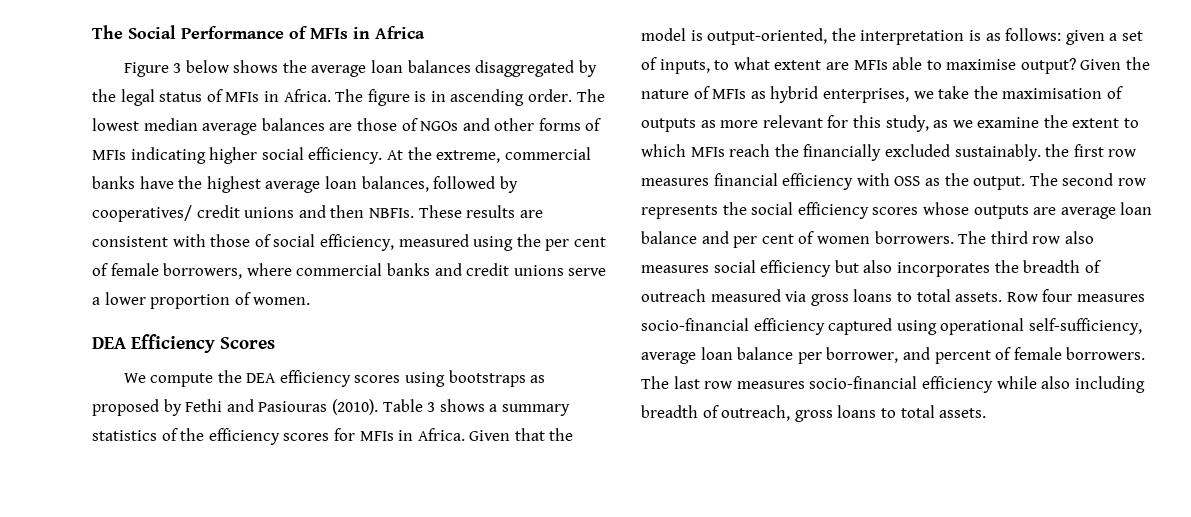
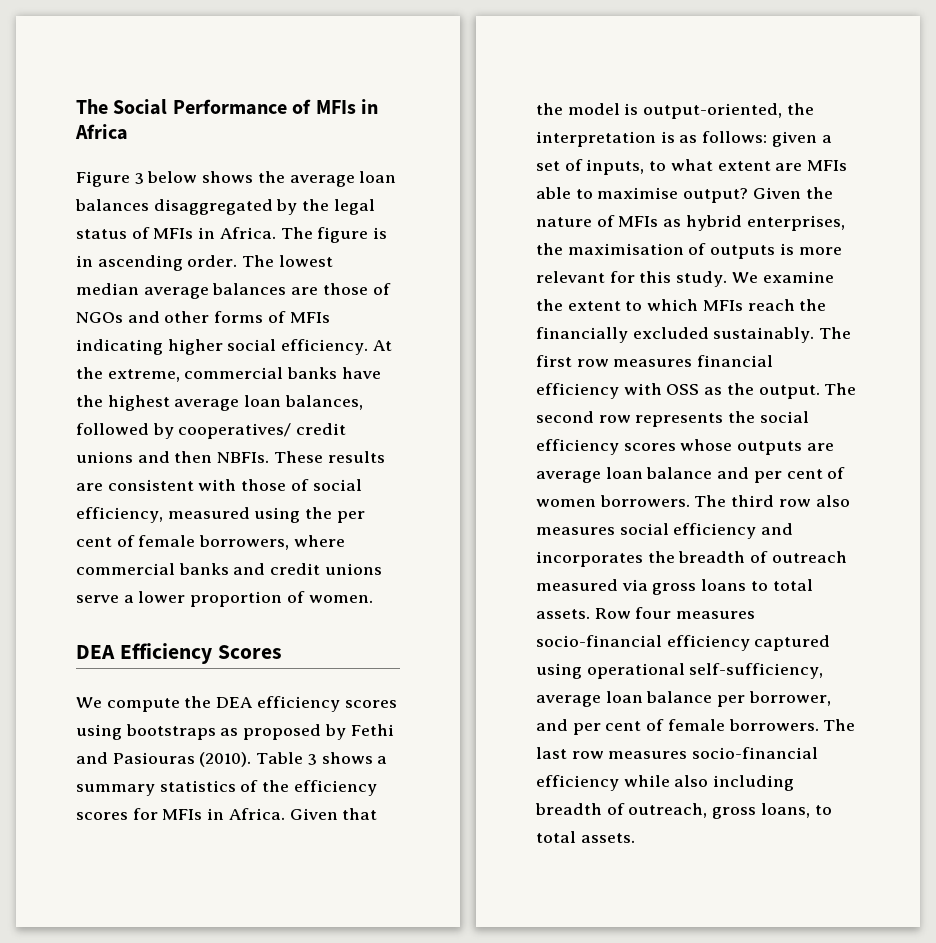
- Given the nature of MFIs as hybrid enterprises, we take the maximisation of outputs as more relevant for this study, as we examine the extent to which MFIs reach the financially excluded sustainably. the first row measures financial efficiency with OSS as the output.
+ Given the nature of MFIs as hybrid enterprises, the maximisation of outputs is more relevant for this study. We examine the extent to which MFIs reach the financially excluded sustainably. The first row measures financial efficiency with OSS as the output.
- The third row also measures social efficiency but also incorporates the breadth of outreach measured via gross loans to total assets.
+ The third row also measures social efficiency and incorporates the breadth of outreach measured via gross loans to total assets.
- Row four measures socio-financial efficiency captured using operational self-sufficiency, average loan balance per borrower, and percent of female borrowers.
+ Row four measures socio-financial efficiency captured using operational self-sufficiency, average loan balance per borrower, and per cent of female borrowers.
- The last row measures socio-financial efficiency while also including breadth of outreach, gross loans to total assets.
+ The last row measures socio-financial efficiency while also including breadth of outreach, gross loans, to total assets.

